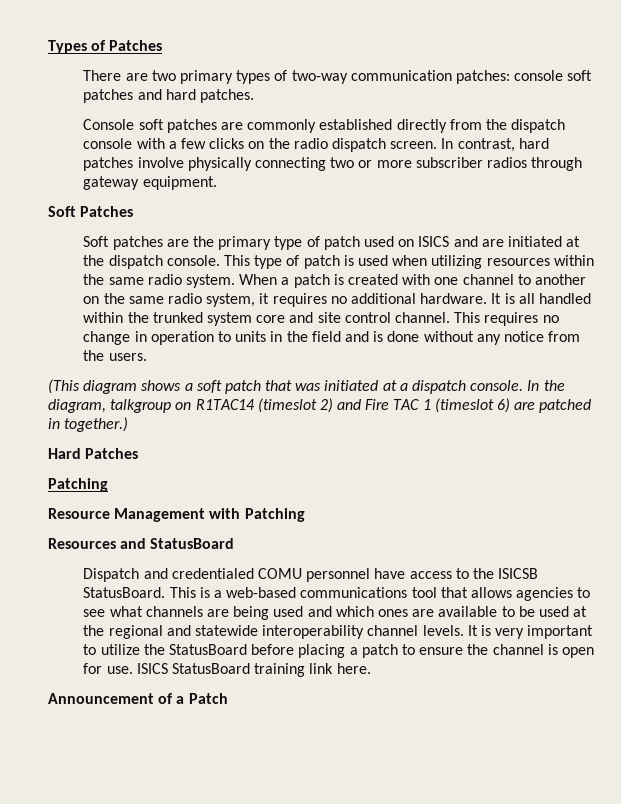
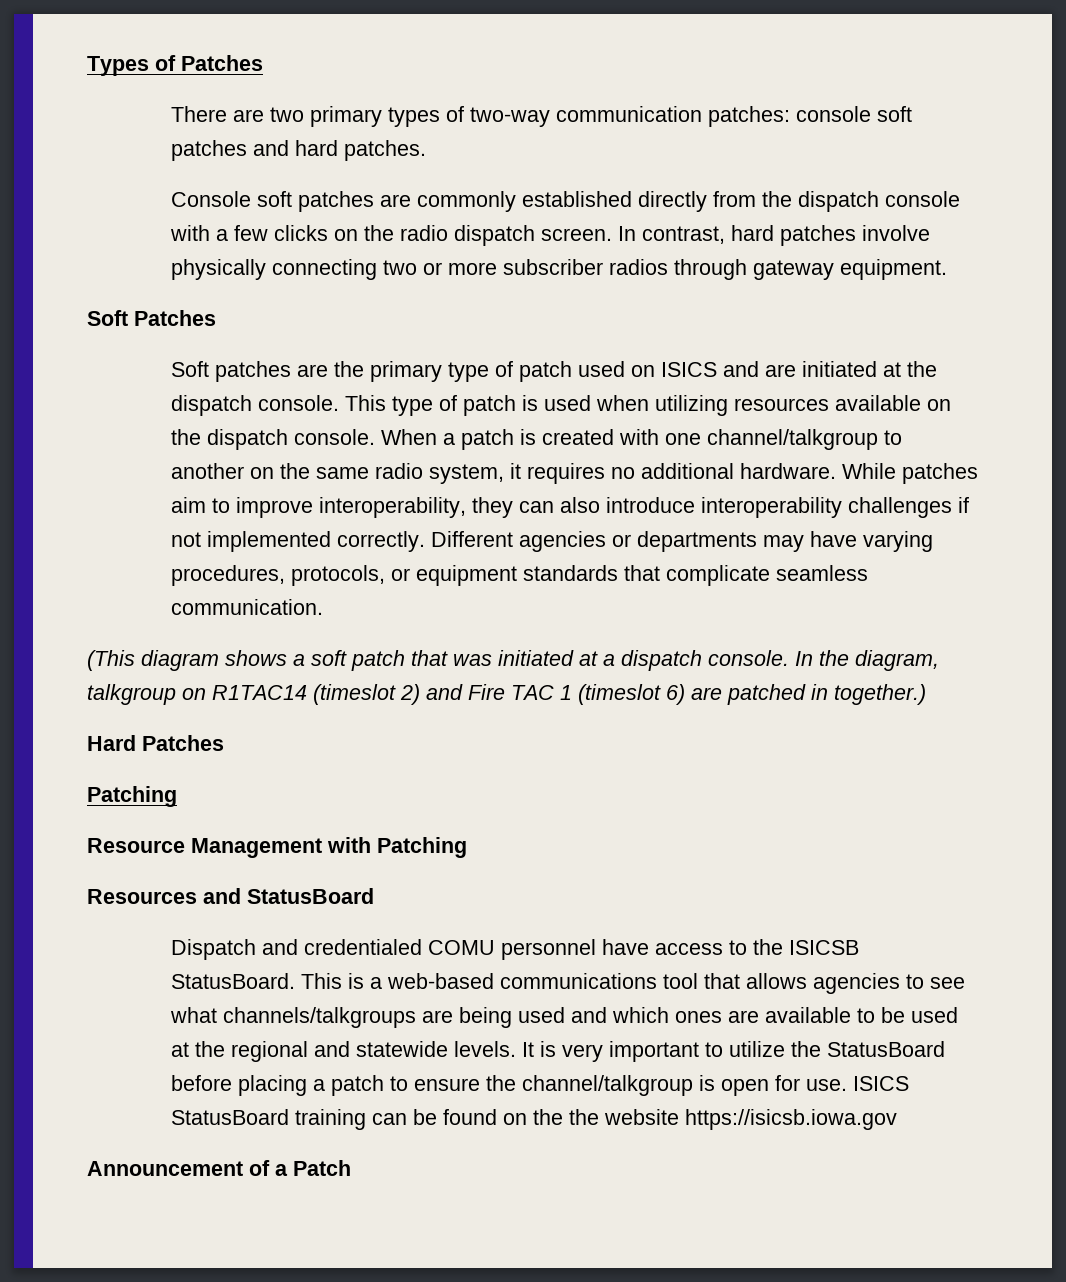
- This type of patch is used when utilizing resources within the same radio system.
+ This type of patch is used when utilizing resources available on the dispatch console.
- When a patch is created with one channel to another on the same radio system, it requires no additional hardware.
+ When a patch is created with one channel/talkgroup to another on the same radio system, it requires no additional hardware.
- It is all handled within the trunked system core and site control channel. This requires no change in operation to units in the field and is done without any notice from the users.
+ While patches aim to improve interoperability, they can also introduce interoperability challenges if not implemented correctly. Different agencies or departments may have varying procedures, protocols, or equipment standards that complicate seamless communication.
- This is a web-based communications tool that allows agencies to see what channels are being used and which ones are available to be used at the regional and statewide interoperability channel levels.
+ This is a web-based communications tool that allows agencies to see what channels/talkgroups are being used and which ones are available to be used at the regional and statewide levels.
- It is very important to utilize the StatusBoard before placing a patch to ensure the channel is open for use.
+ It is very important to utilize the StatusBoard before placing a patch to ensure the channel/talkgroup is open for use.
- ISICS StatusBoard training link here.
+ ISICS StatusBoard training can be found on the the website https://isicsb.iowa.gov

